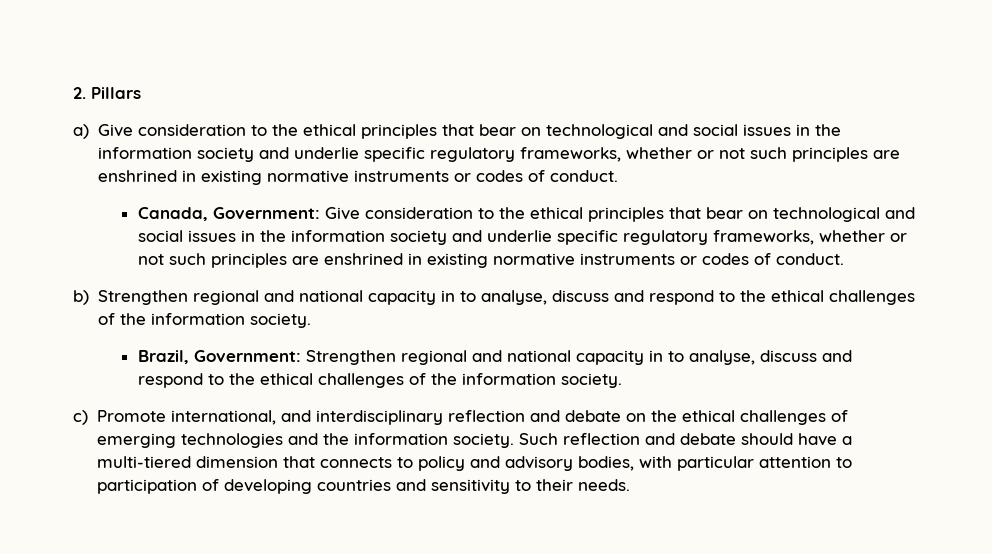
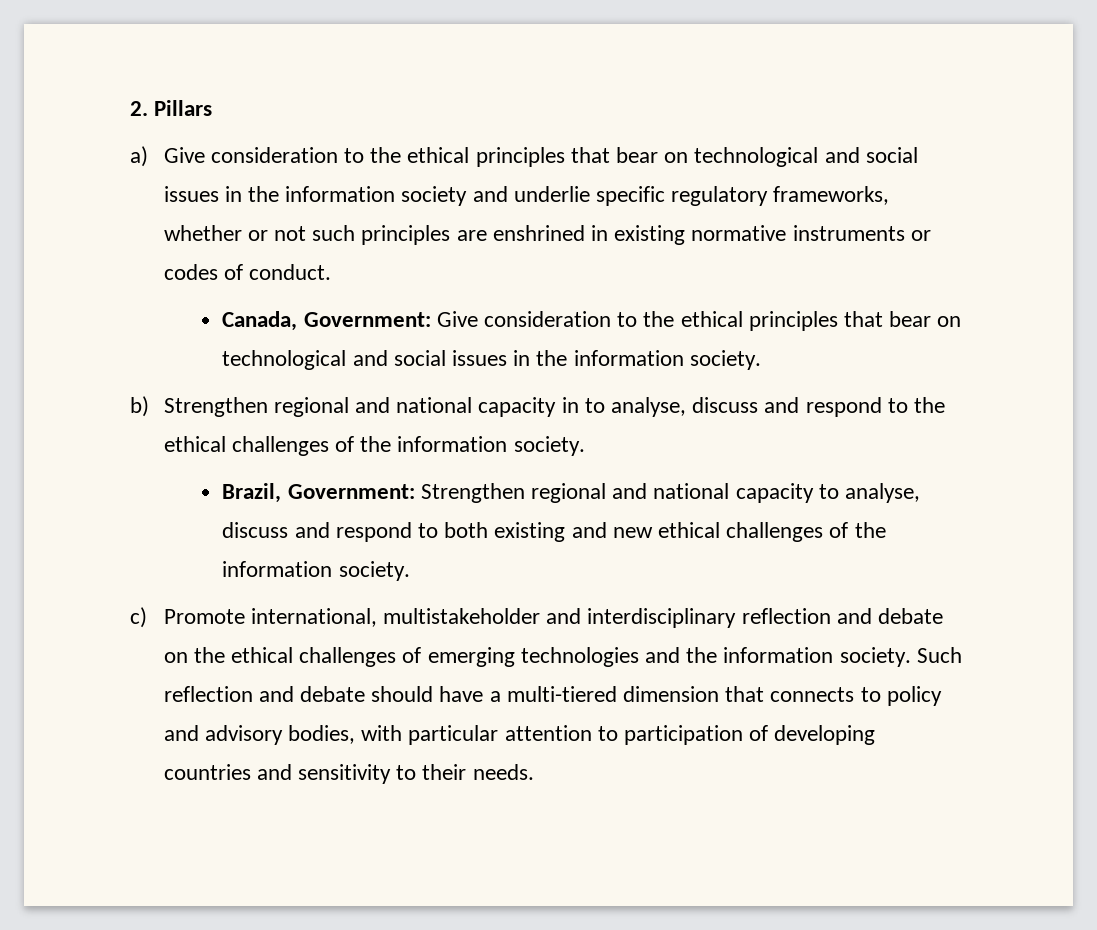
- Canada, Government: Give consideration to the ethical principles that bear on technological and social issues in the information society and underlie specific regulatory frameworks, whether or not such principles are enshrined in existing normative instruments or codes of conduct.
+ Canada, Government: Give consideration to the ethical principles that bear on technological and social issues in the information society.
- Brazil, Government: Strengthen regional and national capacity in to analyse, discuss and respond to the ethical challenges of the information society.
+ Brazil, Government: Strengthen regional and national capacity to analyse, discuss and respond to both existing and new ethical challenges of the information society.
- c) Promote international, and interdisciplinary reflection and debate on the ethical challenges of emerging technologies and the information society.
+ c) Promote international, multistakeholder and interdisciplinary reflection and debate on the ethical challenges of emerging technologies and the information society.

